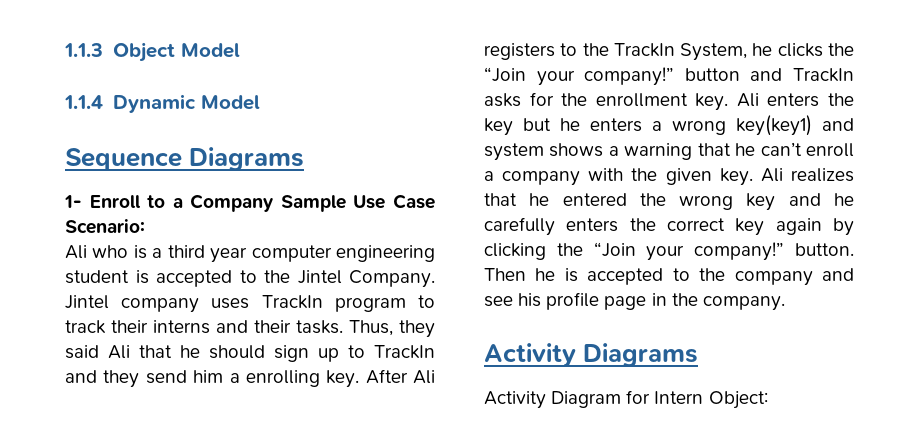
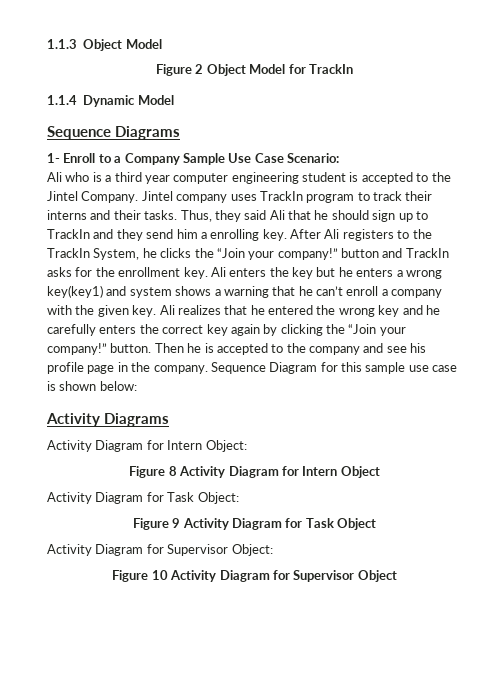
+ Figure 2 Object Model for TrackIn
+ Sequence Diagram for this sample use case is shown below:
+ Figure 8 Activity Diagram for Intern Object
+ Activity Diagram for Task Object:
+ Figure 9 Activity Diagram for Task Object
+ Activity Diagram for Supervisor Object:
+ Figure 10 Activity Diagram for Supervisor Object

